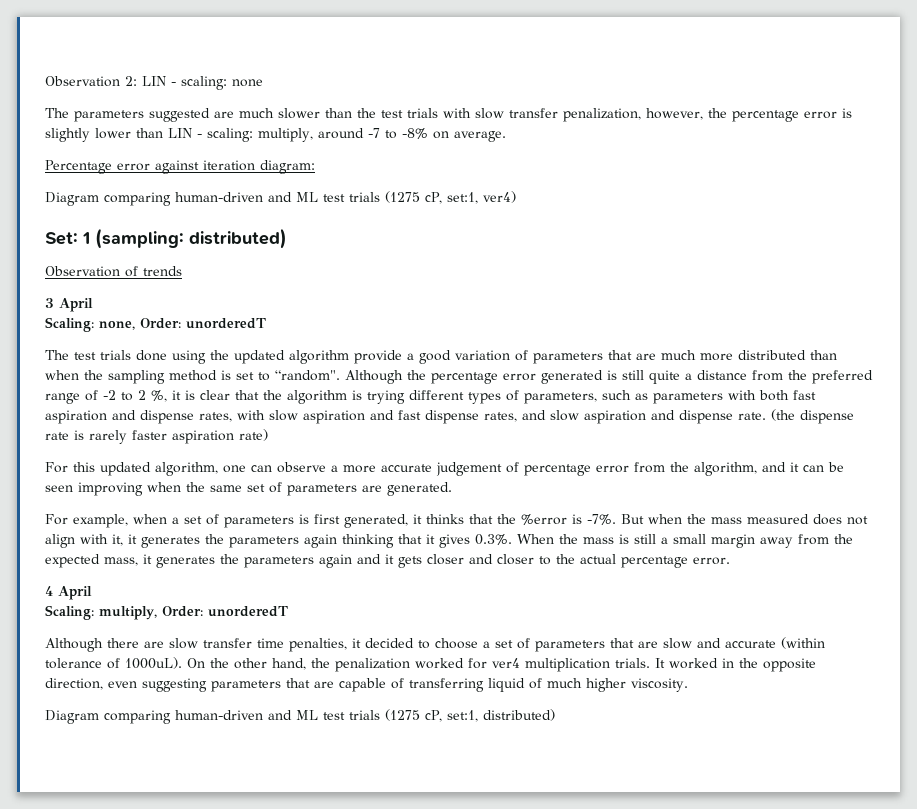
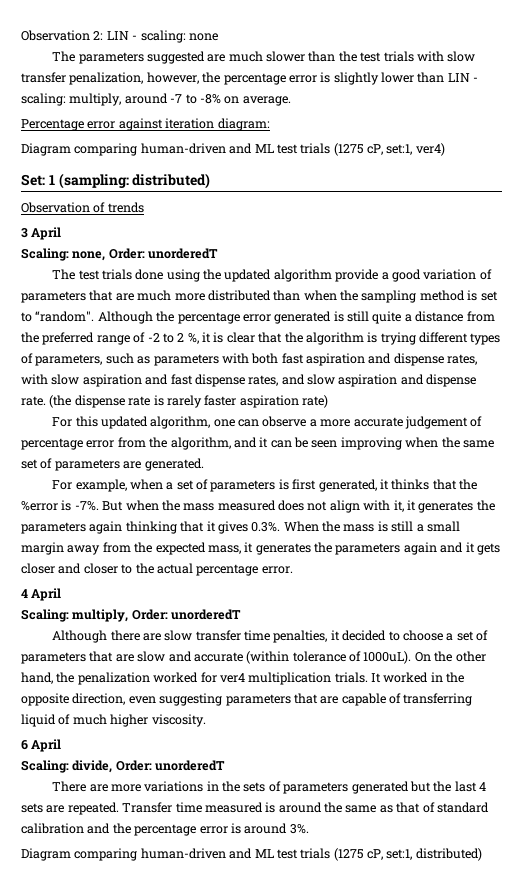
+ 6 April
+ Scaling: divide, Order: unorderedT
+ There are more variations in the sets of parameters generated but the last 4 sets are repeated. Transfer time measured is around the same as that of standard calibration and the percentage error is around 3%.

